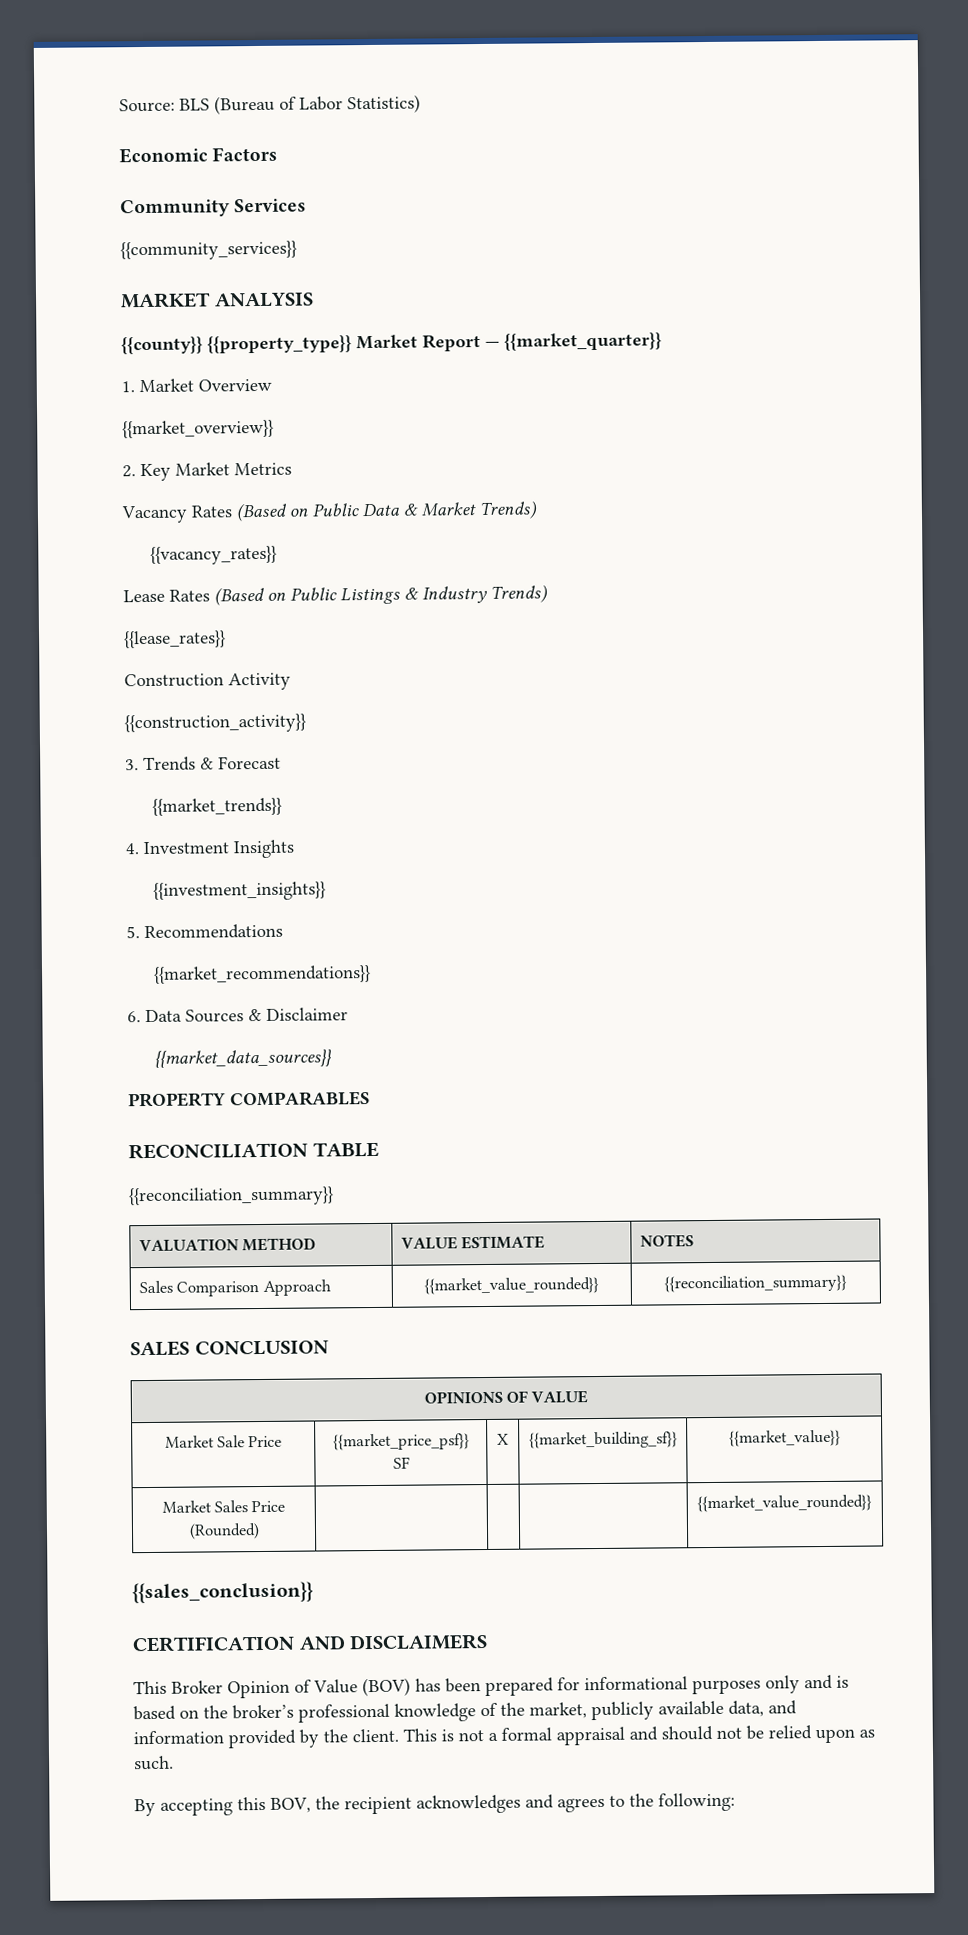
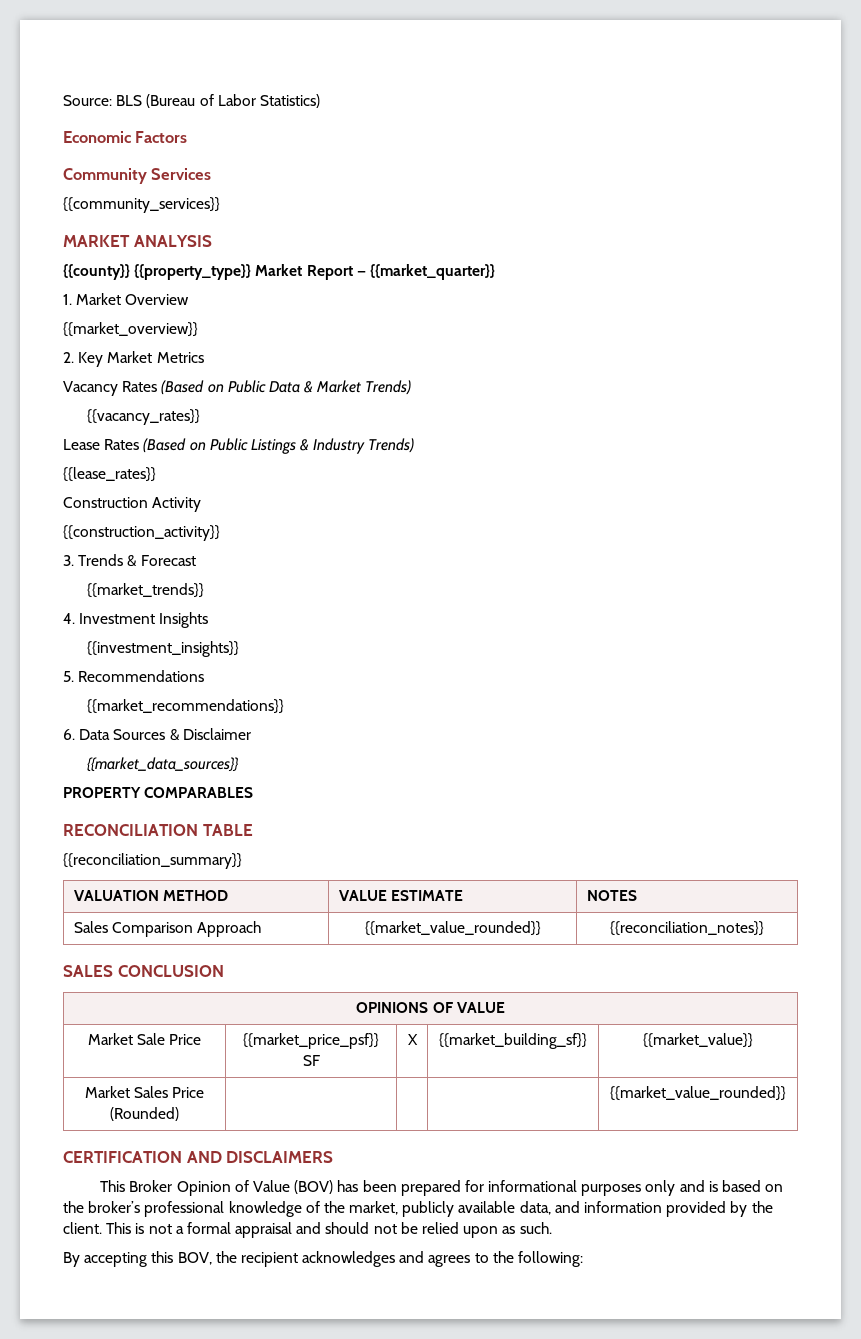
- Sales Comparison Approach | {{market_value_rounded}} | {{reconciliation_summary}}
+ Sales Comparison Approach | {{market_value_rounded}} | {{reconciliation_notes}}
- {{sales_conclusion}}

